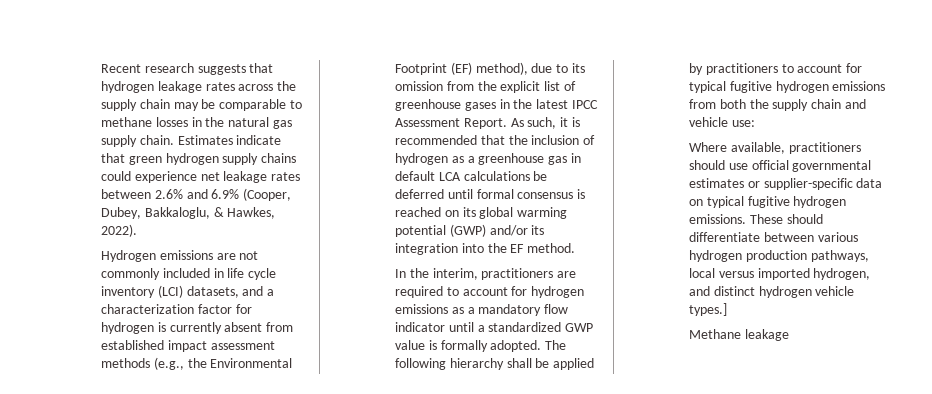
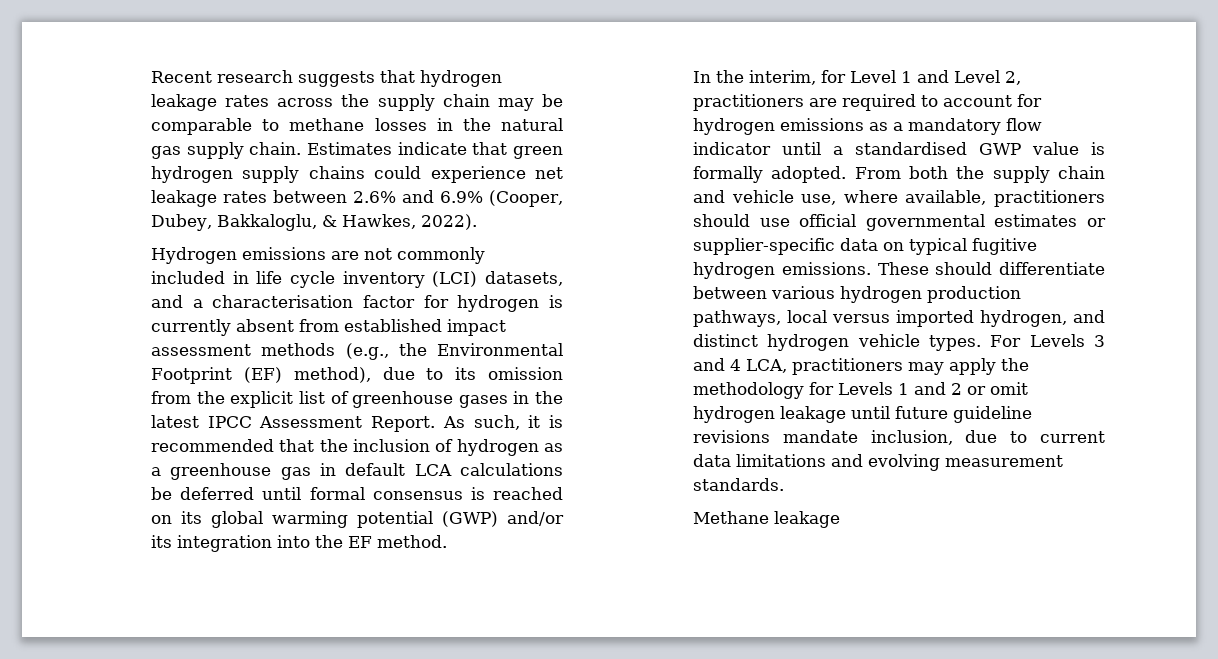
- Hydrogen emissions are not commonly included in life cycle inventory (LCI) datasets, and a characterization factor for hydrogen is currently absent from established impact assessment methods (e.g., the Environmental Footprint (EF) method), due to its omission from the explicit list of greenhouse gases in the latest IPCC Assessment Report.
+ Hydrogen emissions are not commonly included in life cycle inventory (LCI) datasets, and a characterisation factor for hydrogen is currently absent from established impact assessment methods (e.g., the Environmental Footprint (EF) method), due to its omission from the explicit list of greenhouse gases in the latest IPCC Assessment Report.
- In the interim, practitioners are required to account for hydrogen emissions as a mandatory flow indicator until a standardized GWP value is formally adopted.
+ In the interim, for Level 1 and Level 2, practitioners are required to account for hydrogen emissions as a mandatory flow indicator until a standardised GWP value is formally adopted.
- The following hierarchy shall be applied by practitioners to account for typical fugitive hydrogen emissions from both the supply chain and vehicle use:
- Where available, practitioners should use official governmental estimates or supplier-specific data on typical fugitive hydrogen emissions.
+ From both the supply chain and vehicle use, where available, practitioners should use official governmental estimates or supplier-specific data on typical fugitive hydrogen emissions.
- These should differentiate between various hydrogen production pathways, local versus imported hydrogen, and distinct hydrogen vehicle types.]
+ These should differentiate between various hydrogen production pathways, local versus imported hydrogen, and distinct hydrogen vehicle types. For Levels 3 and 4 LCA, practitioners may apply the methodology for Levels 1 and 2 or omit hydrogen leakage until future guideline revisions mandate inclusion, due to current data limitations and evolving measurement standards.

